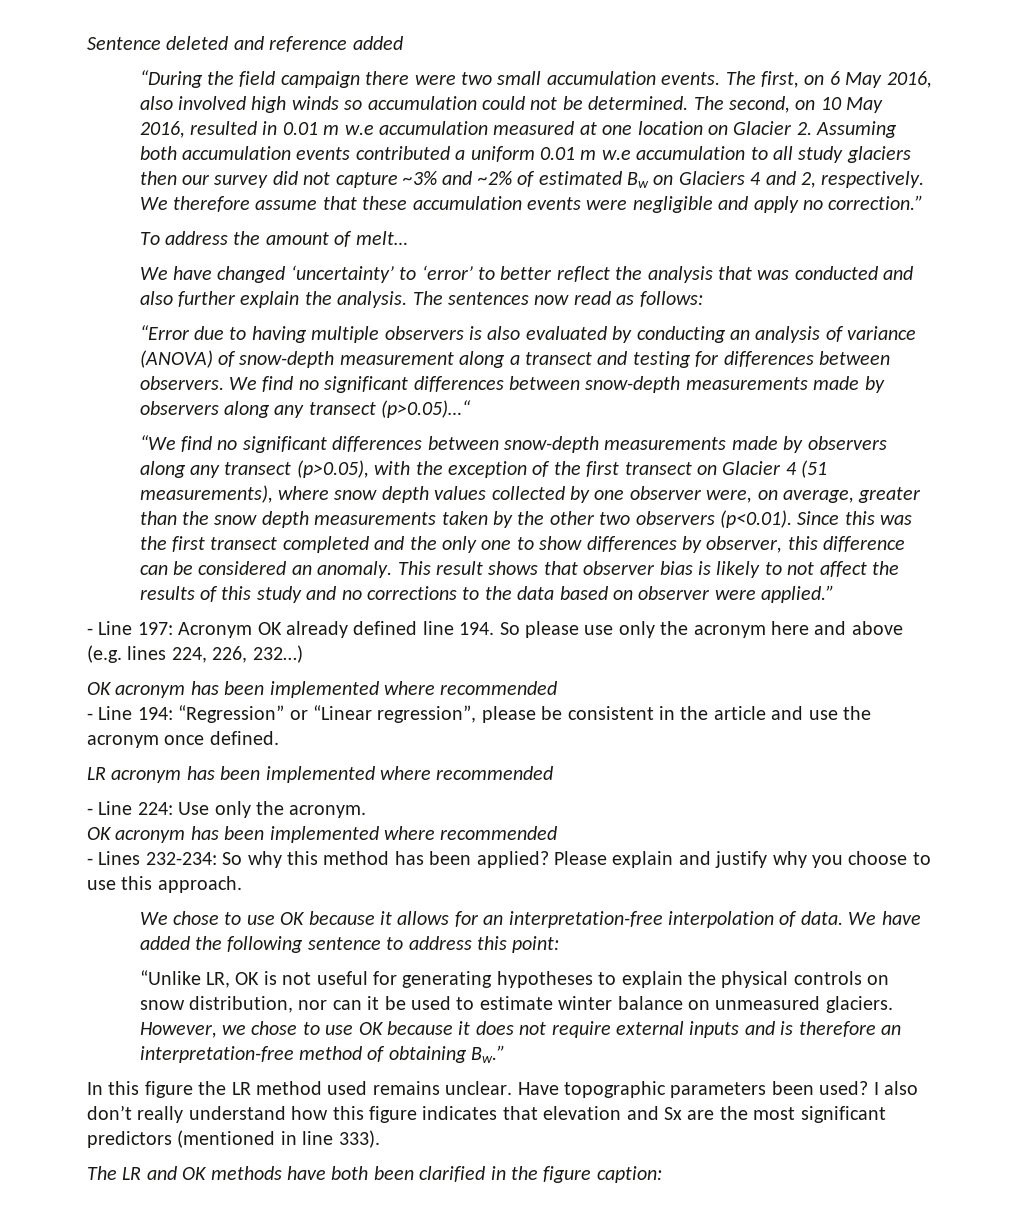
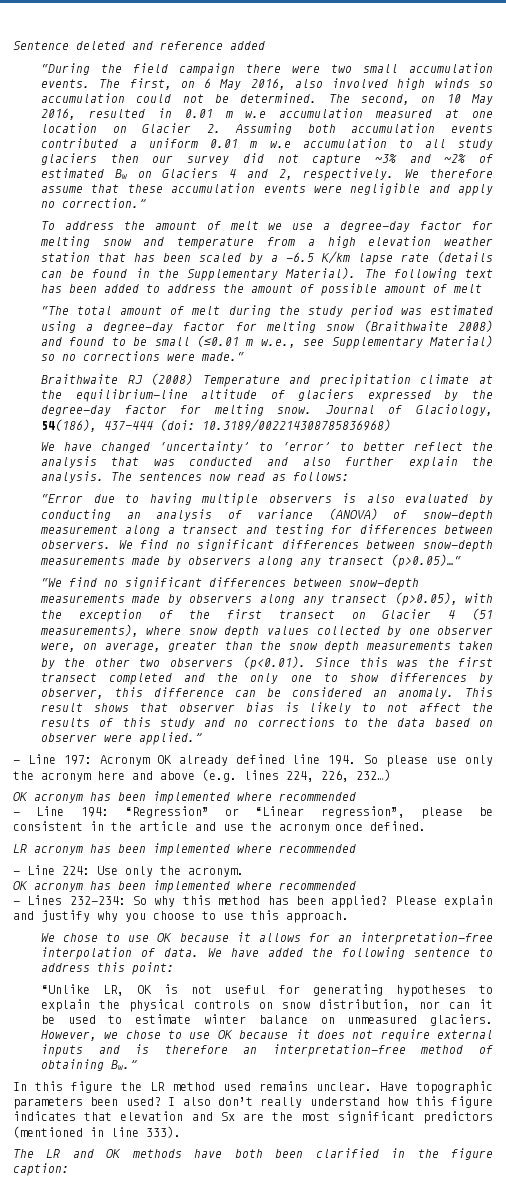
- To address the amount of melt…
+ To address the amount of melt we use a degree-day factor for melting snow and temperature from a high elevation weather station that has been scaled by a -6.5 K/km lapse rate (details can be found in the Supplementary Material). The following text has been added to address the amount of possible amount of melt
+ “The total amount of melt during the study period was estimated using a degree-day factor for melting snow (Braithwaite 2008) and found to be small (≤0.01 m w.e., see Supplementary Material) so no corrections were made.“
+ Braithwaite RJ (2008) Temperature and precipitation climate at the equilibrium-line altitude of glaciers expressed by the degree-day factor for melting snow. Journal of Glaciology, 54(186), 437–444 (doi: 10.3189/002214308785836968)

